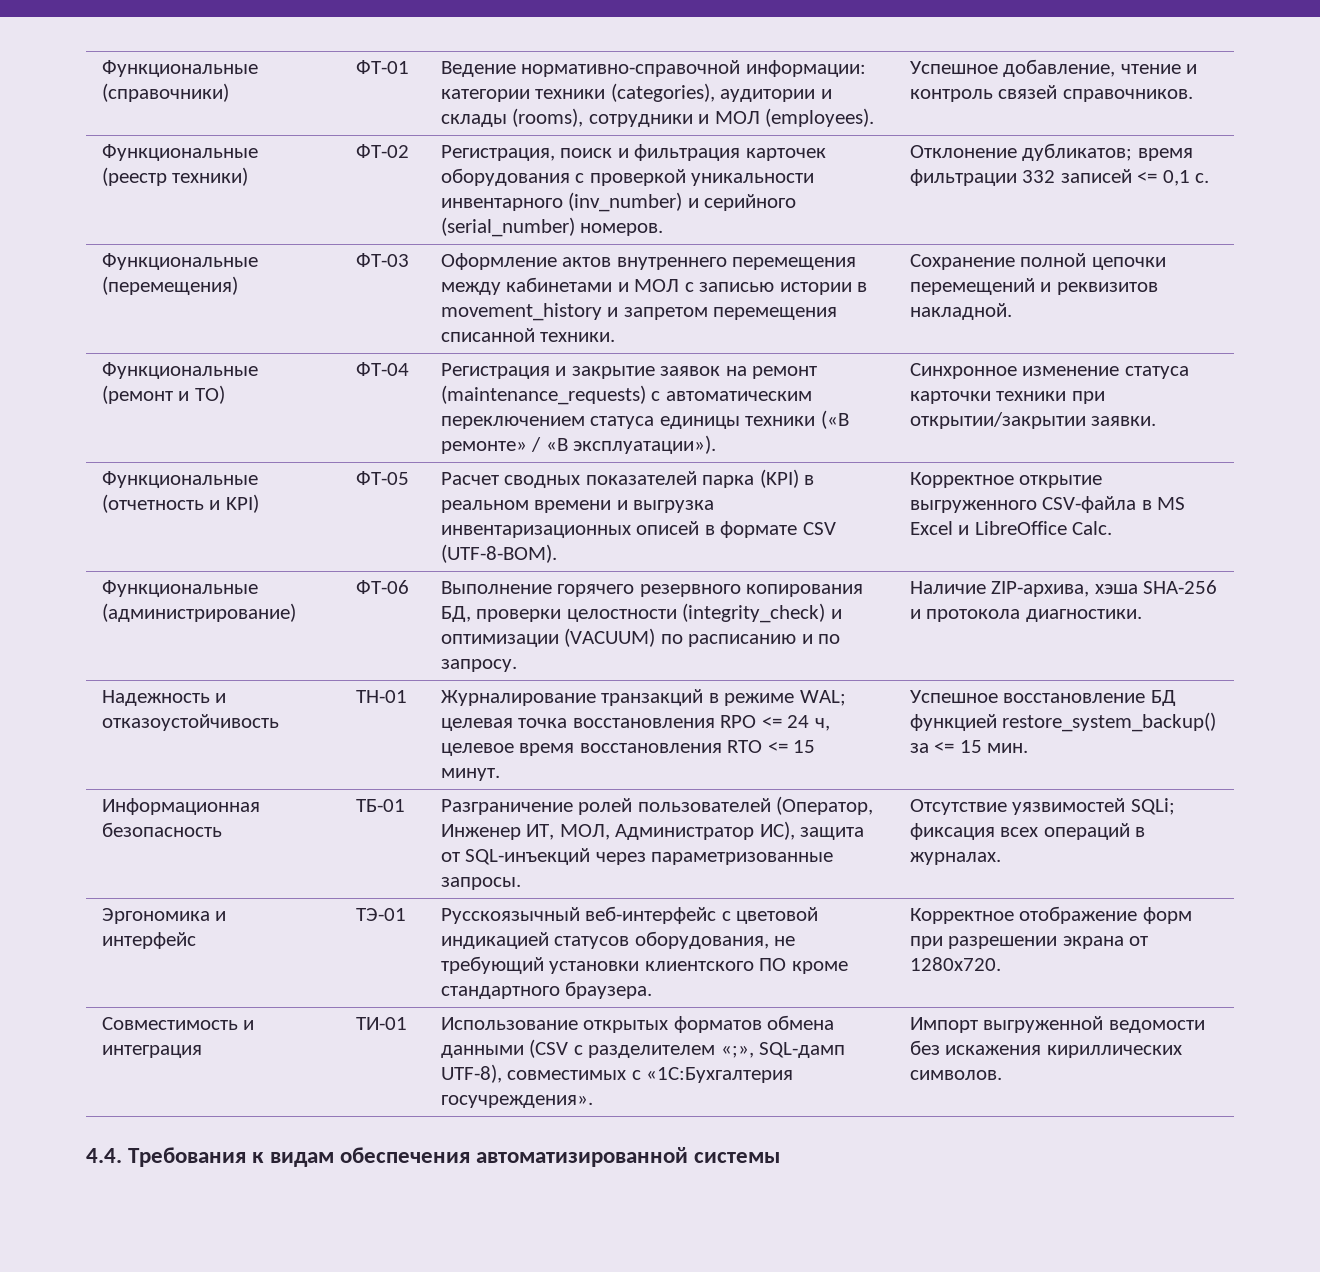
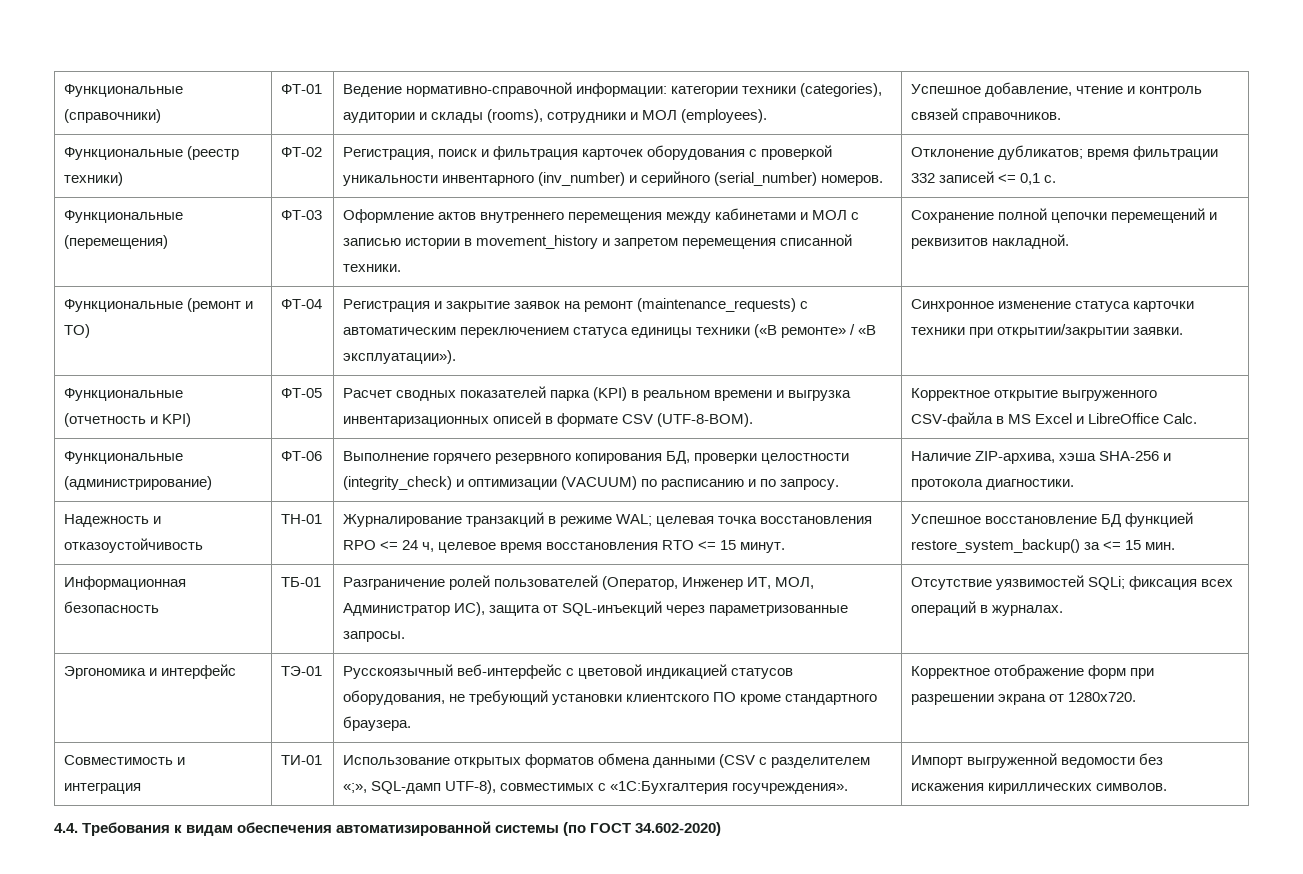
- 4.4. Требования к видам обеспечения автоматизированной системы
+ 4.4. Требования к видам обеспечения автоматизированной системы (по ГОСТ 34.602-2020)

